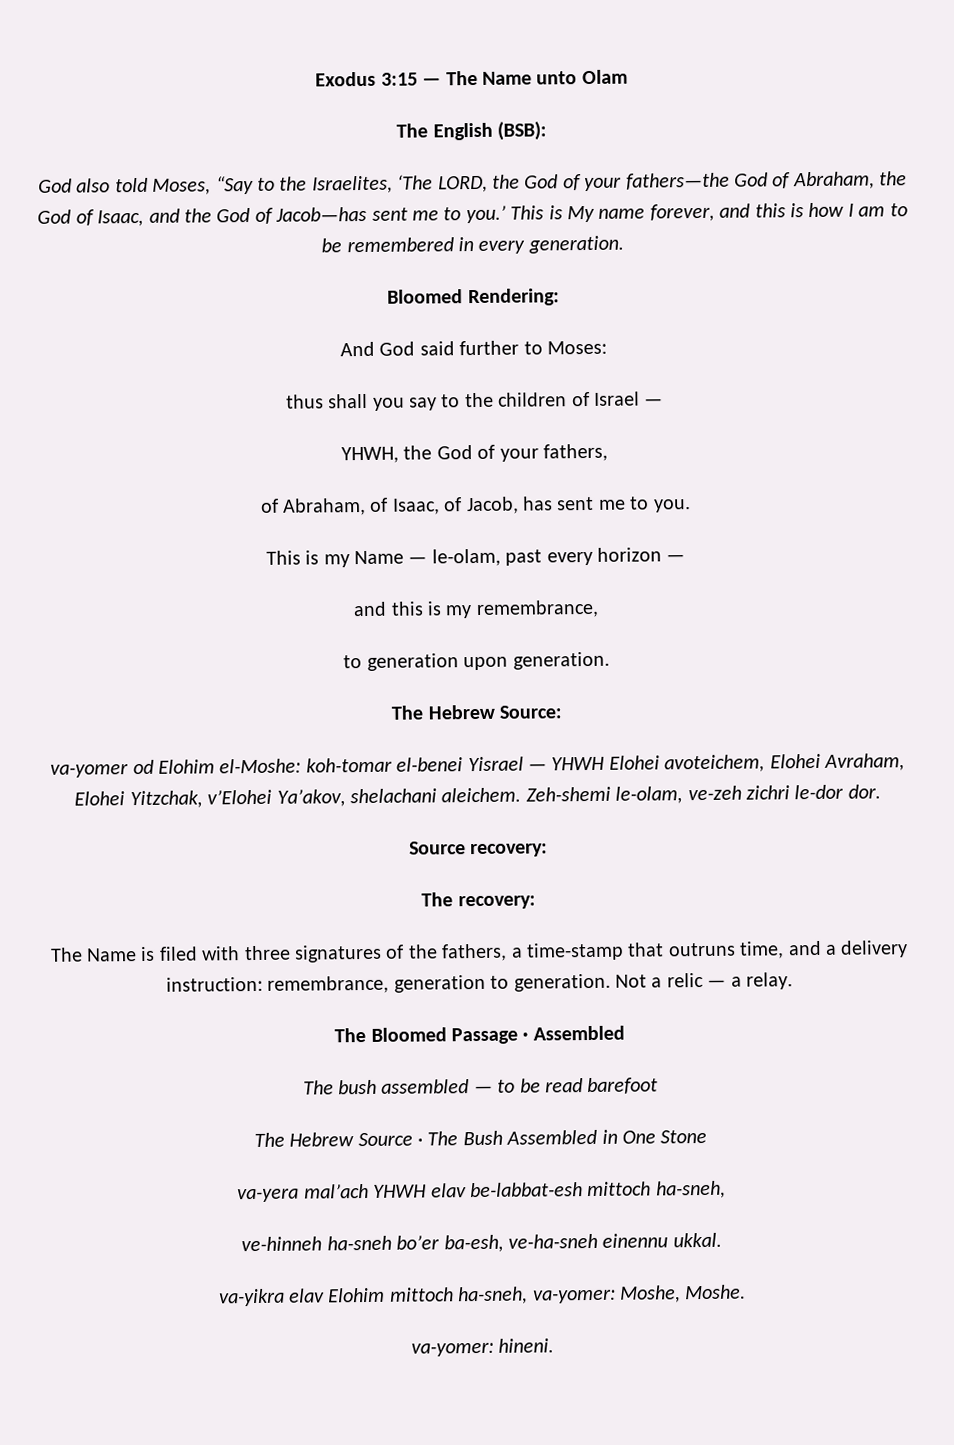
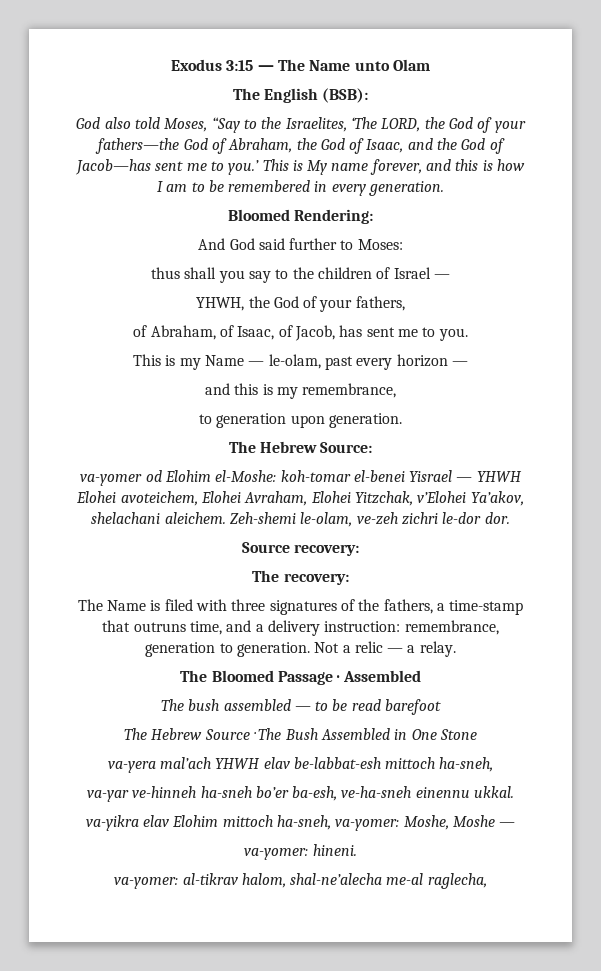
- ve-hinneh ha-sneh bo’er ba-esh, ve-ha-sneh einennu ukkal.
+ va-yar ve-hinneh ha-sneh bo’er ba-esh, ve-ha-sneh einennu ukkal.
- va-yikra elav Elohim mittoch ha-sneh, va-yomer: Moshe, Moshe.
+ va-yikra elav Elohim mittoch ha-sneh, va-yomer: Moshe, Moshe —
+ va-yomer: al-tikrav halom, shal-ne’alecha me-al raglecha,

